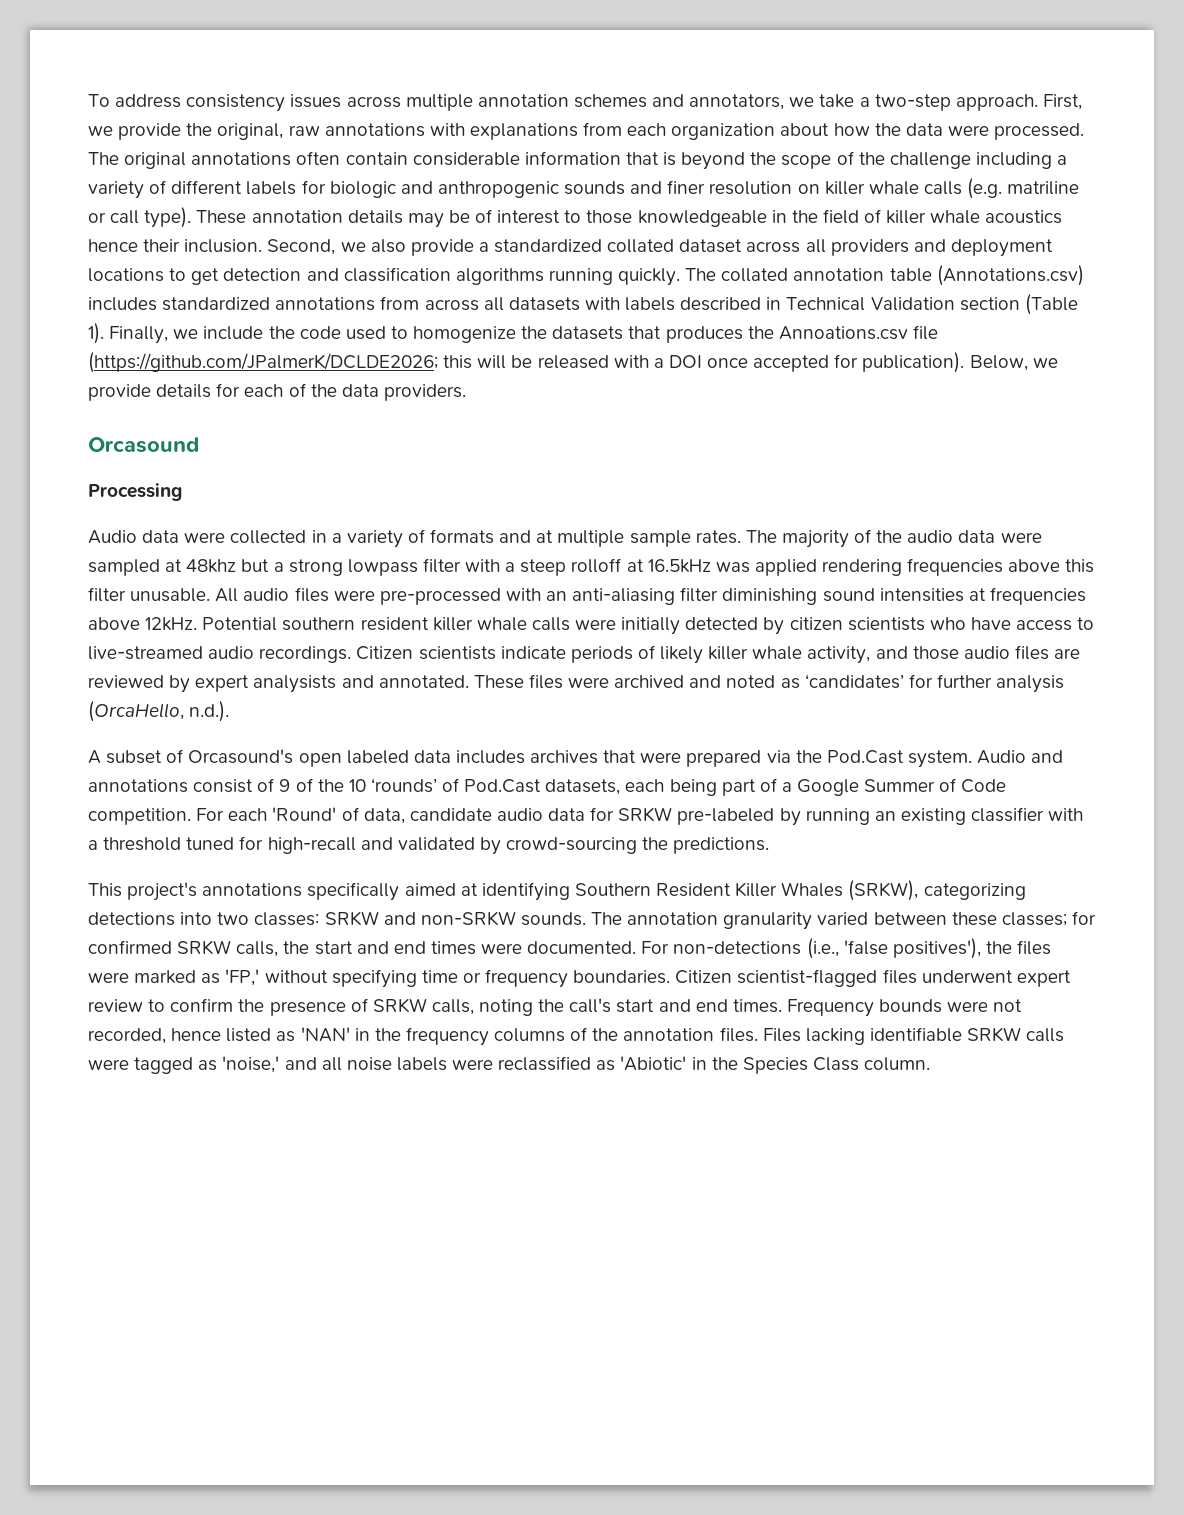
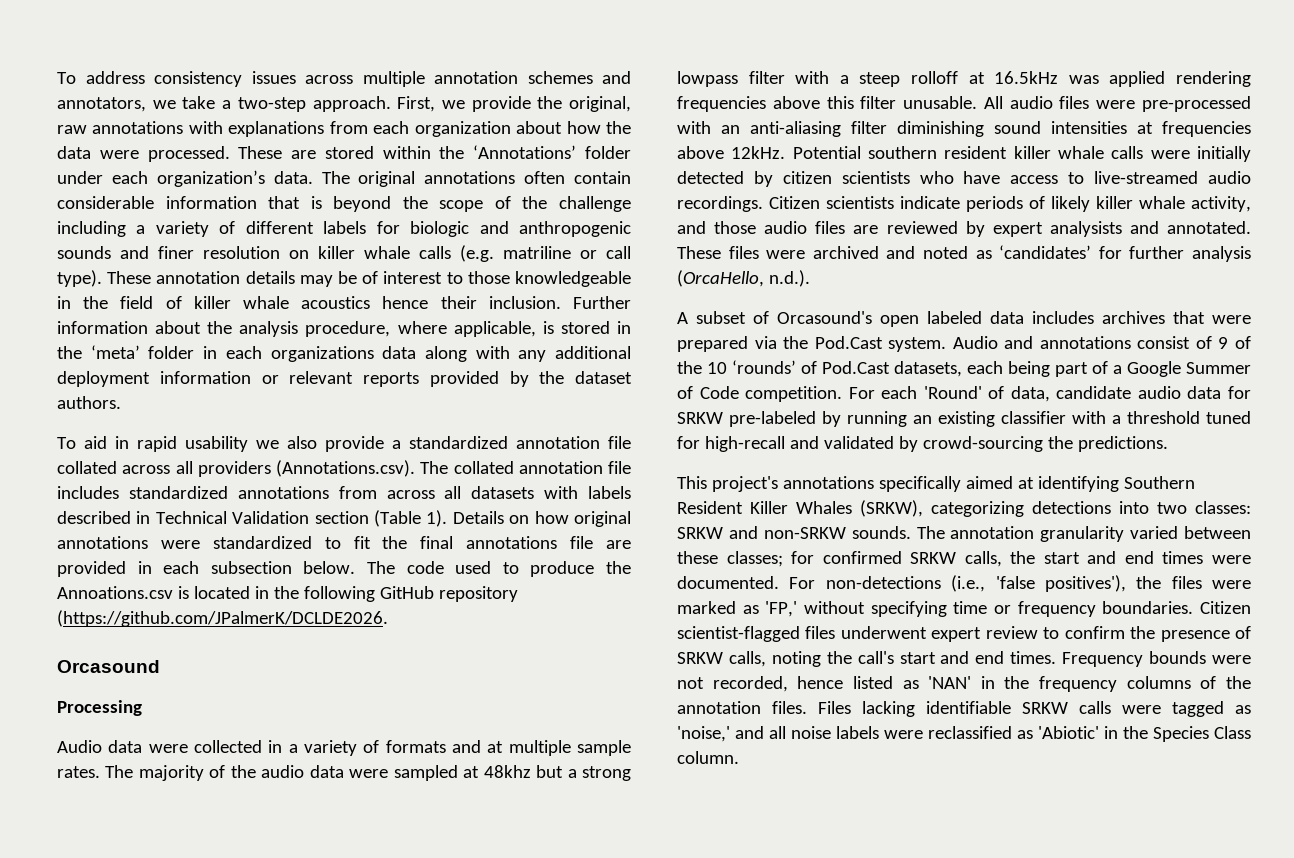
+ These are stored within the ‘Annotations’ folder under each organization’s data.
- Second, we also provide a standardized collated dataset across all providers and deployment locations to get detection and classification algorithms running quickly. The collated annotation table (Annotations.csv) includes standardized annotations from across all datasets with labels described in Technical Validation section (Table 1).
+ Further information about the analysis procedure, where applicable, is stored in the ‘meta’ folder in each organizations data along with any additional deployment information or relevant reports provided by the dataset authors.
+ To aid in rapid usability we also provide a standardized annotation file collated across all providers (Annotations.csv). The collated annotation file includes standardized annotations from across all datasets with labels described in Technical Validation section (Table 1).
- Finally, we include the code used to homogenize the datasets that produces the Annoations.csv file (https://github.com/JPalmerK/DCLDE2026; this will be released with a DOI once accepted for publication). Below, we provide details for each of the data providers.
+ Details on how original annotations were standardized to fit the final annotations file are provided in each subsection below. The code used to produce the Annoations.csv is located in the following GitHub repository (https://github.com/JPalmerK/DCLDE2026.

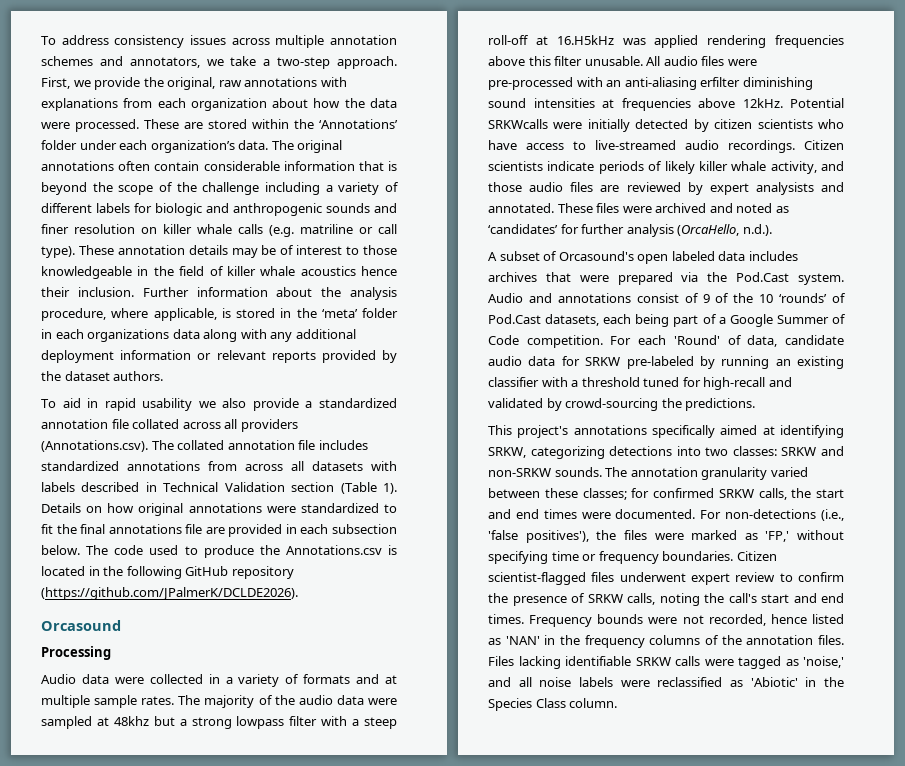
- The code used to produce the Annoations.csv is located in the following GitHub repository (https://github.com/JPalmerK/DCLDE2026.
+ The code used to produce the Annotations.csv is located in the following GitHub repository (https://github.com/JPalmerK/DCLDE2026).
- The majority of the audio data were sampled at 48khz but a strong lowpass filter with a steep rolloff at 16.5kHz was applied rendering frequencies above this filter unusable.
+ The majority of the audio data were sampled at 48khz but a strong lowpass filter with a steep roll-off at 16.H5kHz was applied rendering frequencies above this filter unusable.
- All audio files were pre-processed with an anti-aliasing filter diminishing sound intensities at frequencies above 12kHz.
+ All audio files were pre-processed with an anti-aliasing erfilter diminishing sound intensities at frequencies above 12kHz.
- Potential southern resident killer whale calls were initially detected by citizen scientists who have access to live-streamed audio recordings.
+ Potential SRKWcalls were initially detected by citizen scientists who have access to live-streamed audio recordings.
- This project's annotations specifically aimed at identifying Southern Resident Killer Whales (SRKW), categorizing detections into two classes: SRKW and non-SRKW sounds.
+ This project's annotations specifically aimed at identifying SRKW, categorizing detections into two classes: SRKW and non-SRKW sounds.

